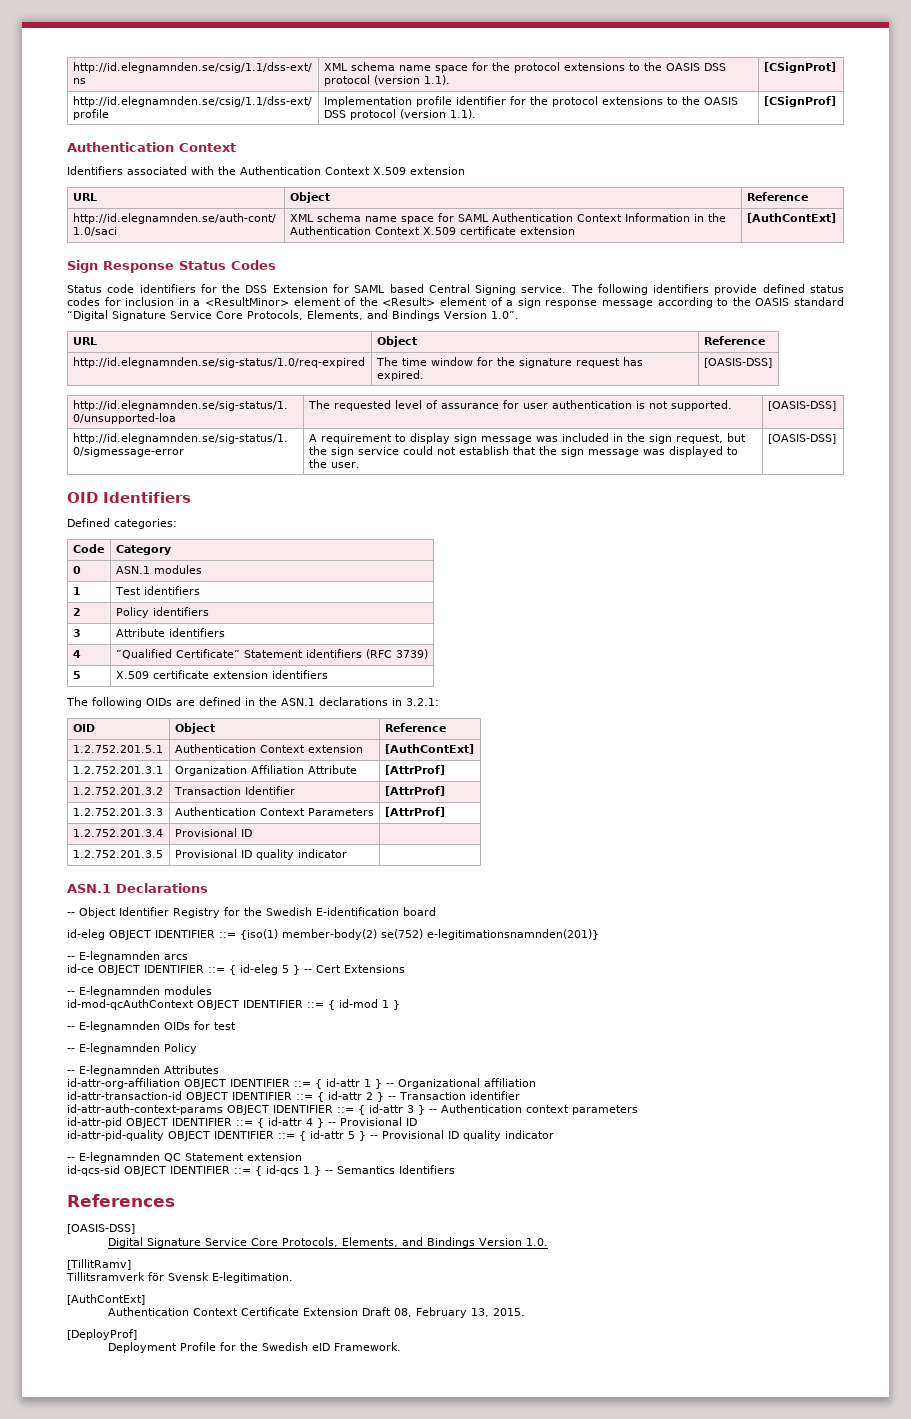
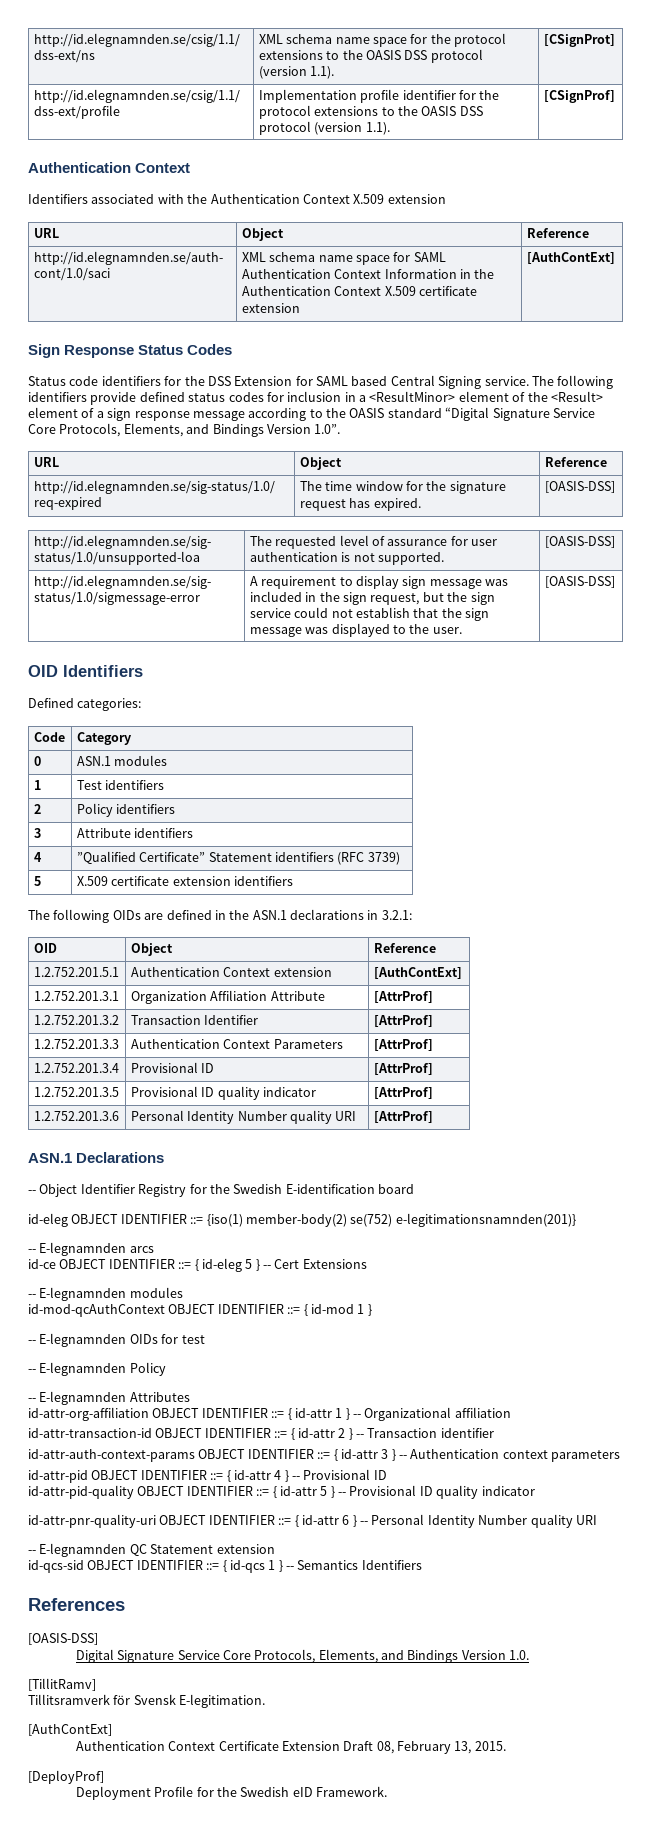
- 1.2.752.201.3.4 | Provisional ID |
+ 1.2.752.201.3.4 | Provisional ID | [AttrProf]
- 1.2.752.201.3.5 | Provisional ID quality indicator |
+ 1.2.752.201.3.5 | Provisional ID quality indicator | [AttrProf]
+ 1.2.752.201.3.6 | Personal Identity Number quality URI | [AttrProf]
+ id-attr-pnr-quality-uri OBJECT IDENTIFIER ::= { id-attr 6 } -- Personal Identity Number quality URI

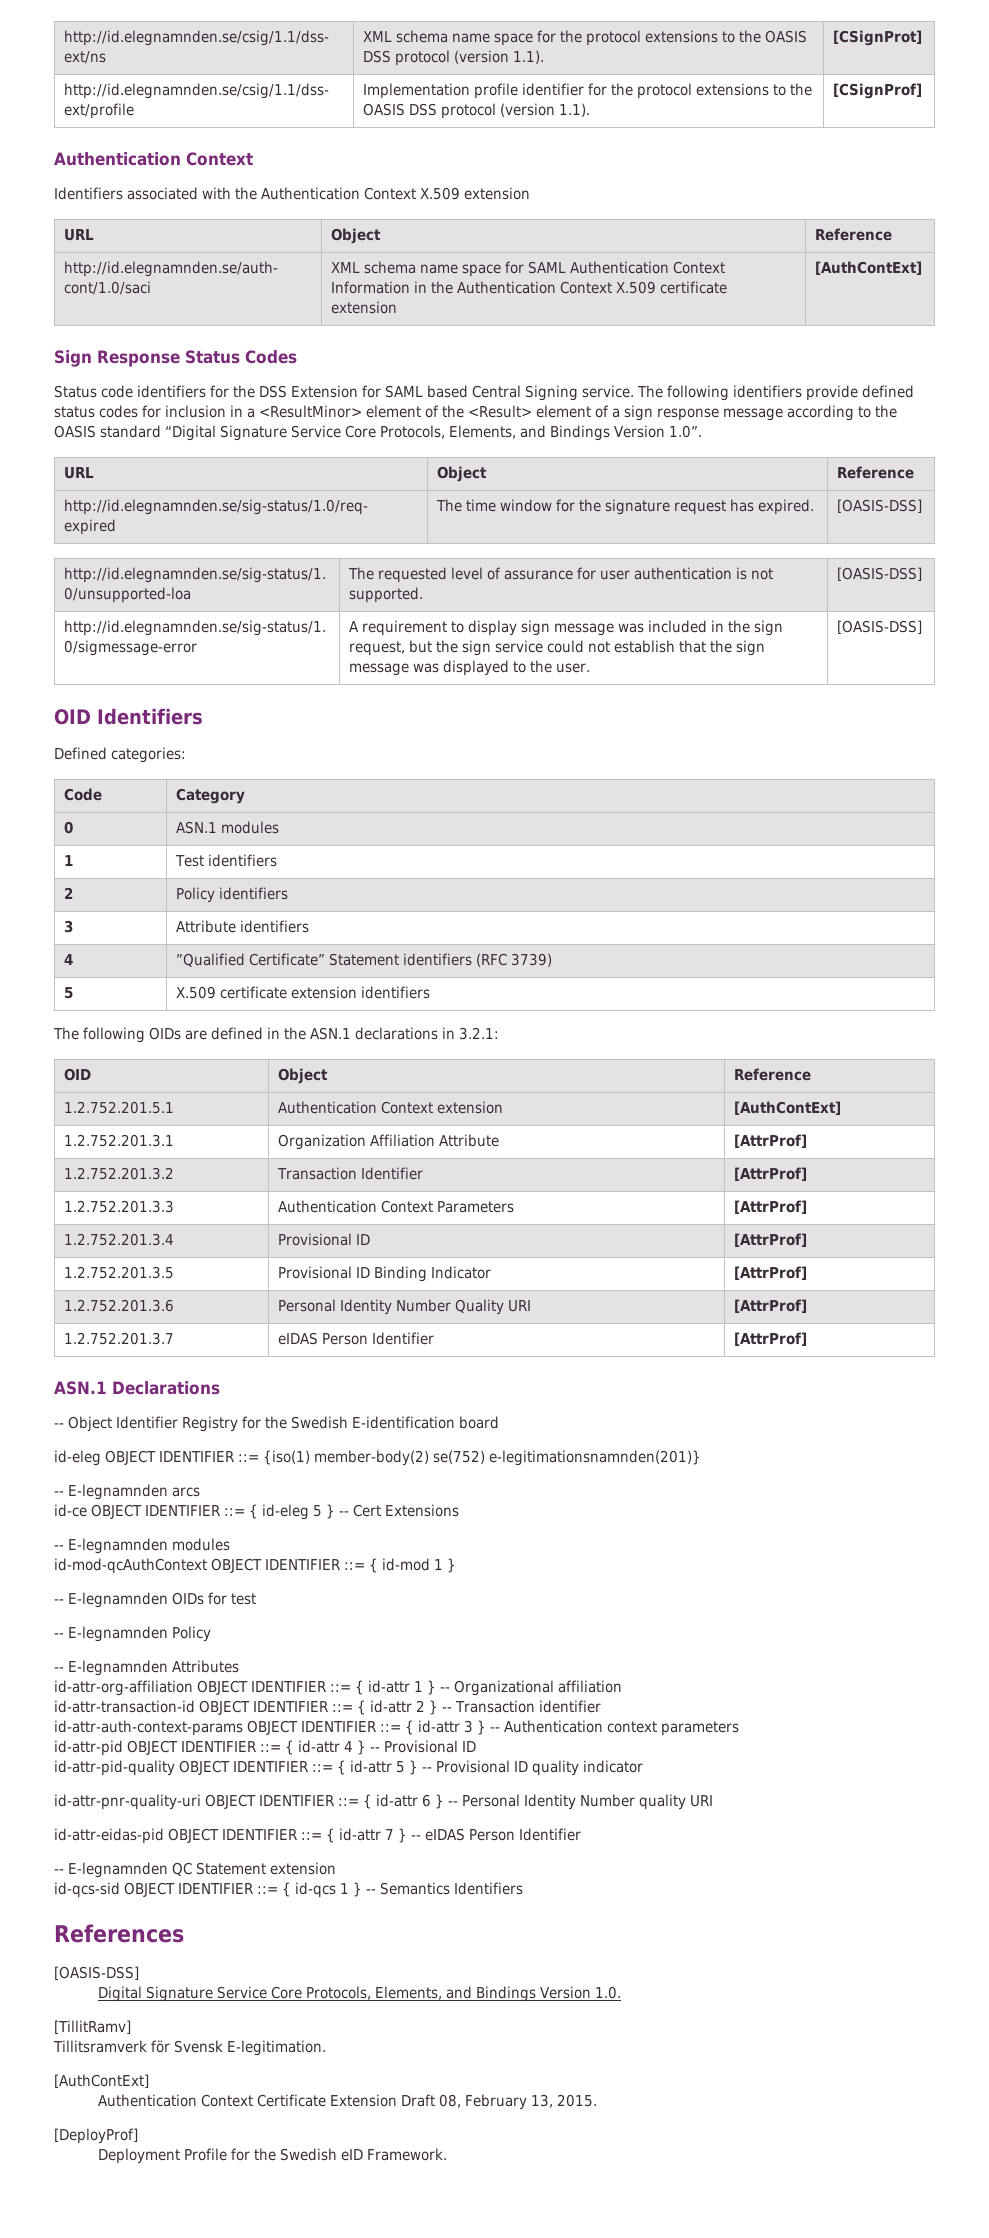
- 1.2.752.201.3.5 | Provisional ID quality indicator | [AttrProf]
+ 1.2.752.201.3.5 | Provisional ID Binding Indicator | [AttrProf]
- 1.2.752.201.3.6 | Personal Identity Number quality URI | [AttrProf]
+ 1.2.752.201.3.6 | Personal Identity Number Quality URI | [AttrProf]
+ 1.2.752.201.3.7 | eIDAS Person Identifier | [AttrProf]
+ id-attr-eidas-pid OBJECT IDENTIFIER ::= { id-attr 7 } -- eIDAS Person Identifier

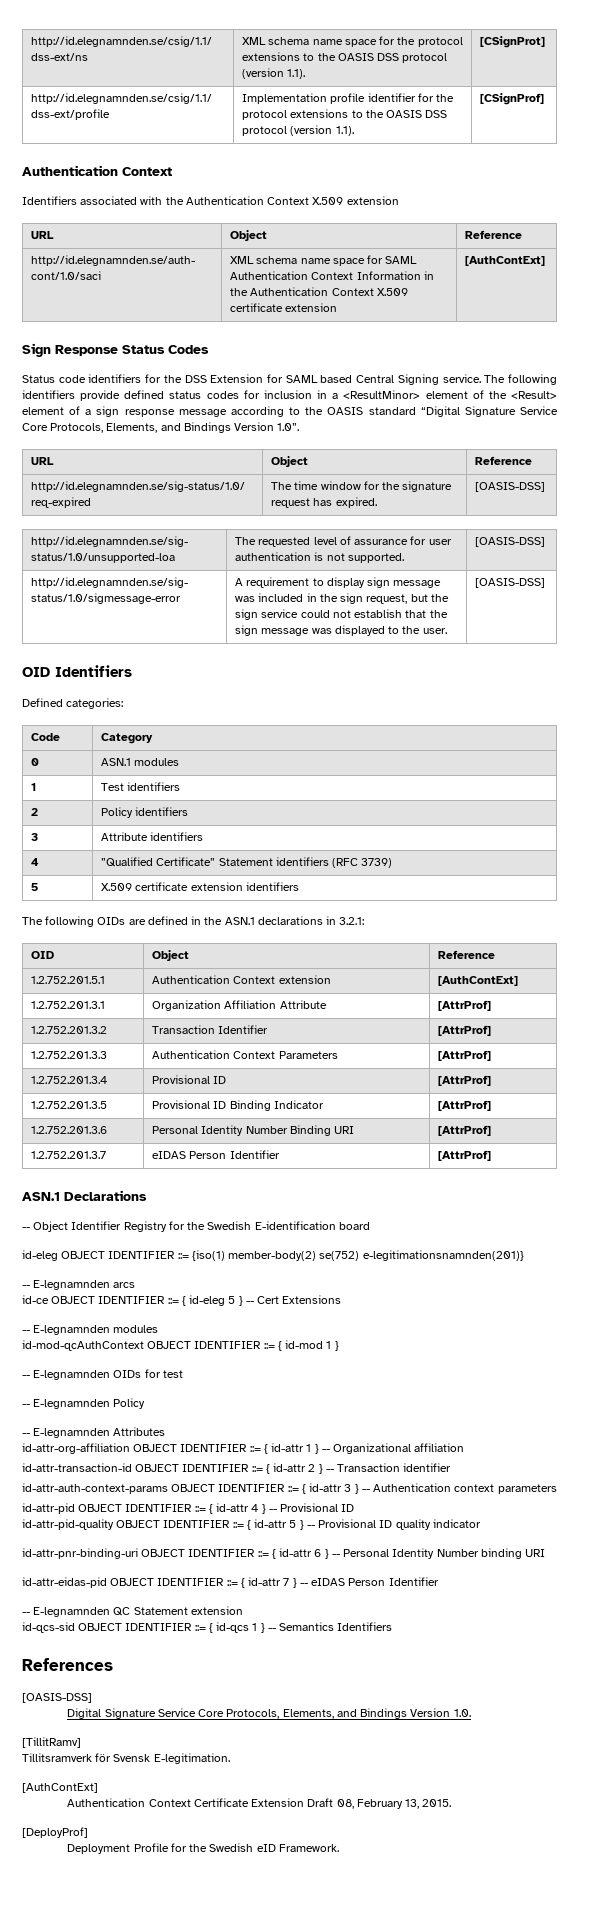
- 1.2.752.201.3.6 | Personal Identity Number Quality URI | [AttrProf]
+ 1.2.752.201.3.6 | Personal Identity Number Binding URI | [AttrProf]
- id-attr-pnr-quality-uri OBJECT IDENTIFIER ::= { id-attr 6 } -- Personal Identity Number quality URI
+ id-attr-pnr-binding-uri OBJECT IDENTIFIER ::= { id-attr 6 } -- Personal Identity Number binding URI

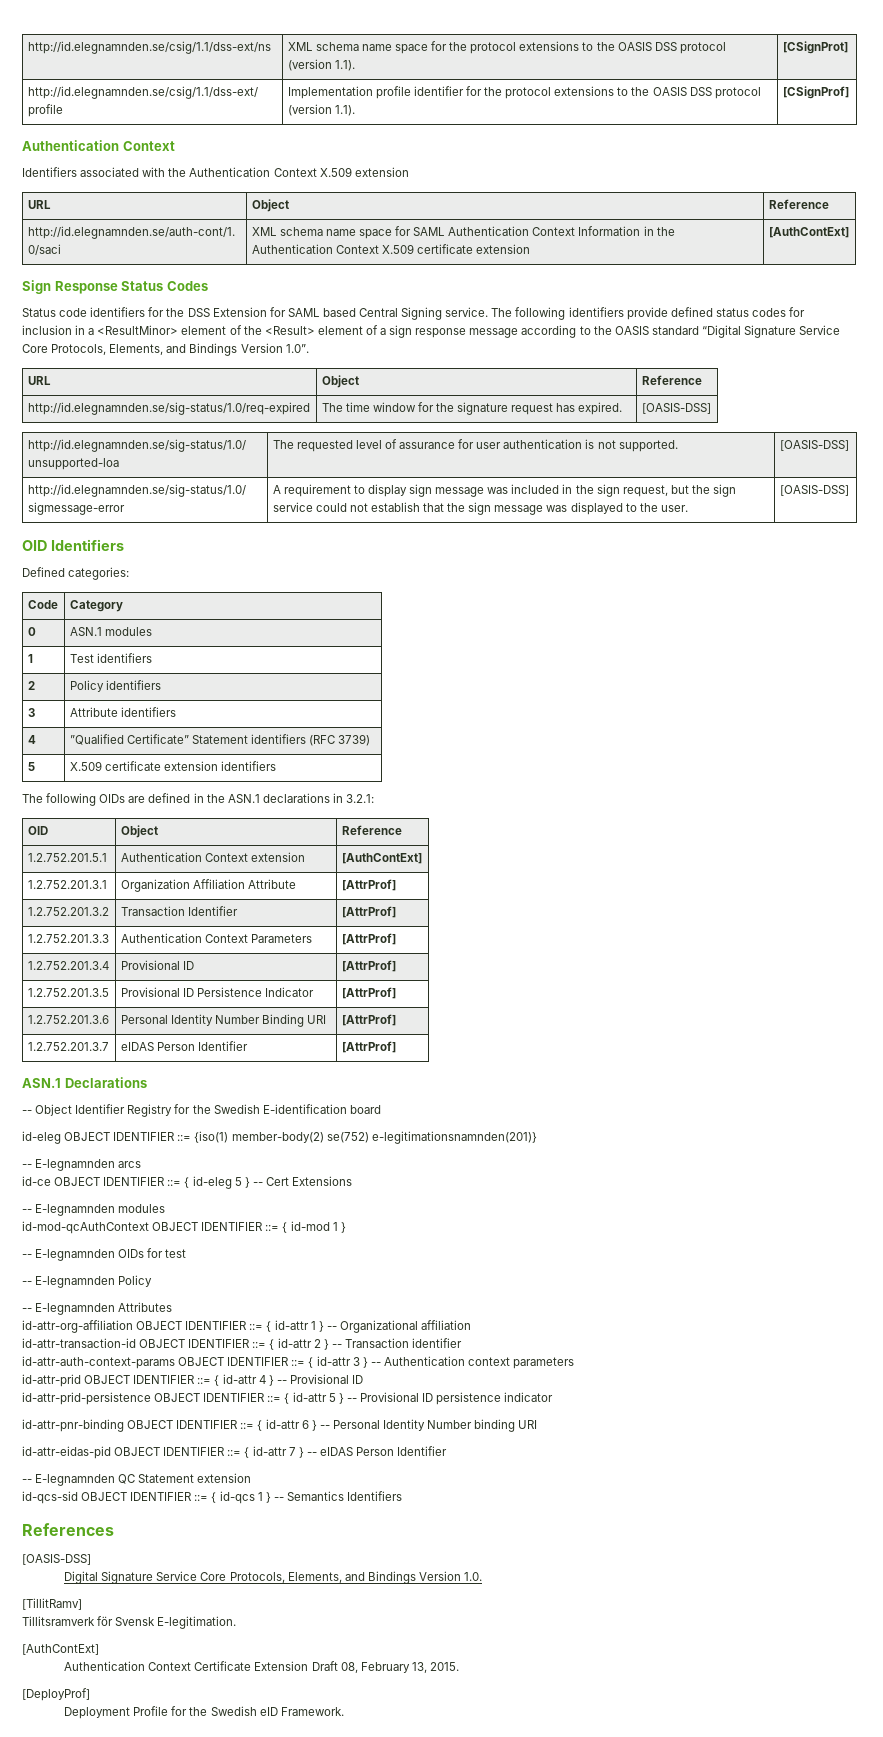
- 1.2.752.201.3.5 | Provisional ID Binding Indicator | [AttrProf]
+ 1.2.752.201.3.5 | Provisional ID Persistence Indicator | [AttrProf]
- id-attr-pid OBJECT IDENTIFIER ::= { id-attr 4 } -- Provisional ID
+ id-attr-prid OBJECT IDENTIFIER ::= { id-attr 4 } -- Provisional ID
- id-attr-pid-quality OBJECT IDENTIFIER ::= { id-attr 5 } -- Provisional ID quality indicator
+ id-attr-prid-persistence OBJECT IDENTIFIER ::= { id-attr 5 } -- Provisional ID persistence indicator
- id-attr-pnr-binding-uri OBJECT IDENTIFIER ::= { id-attr 6 } -- Personal Identity Number binding URI
+ id-attr-pnr-binding OBJECT IDENTIFIER ::= { id-attr 6 } -- Personal Identity Number binding URI

